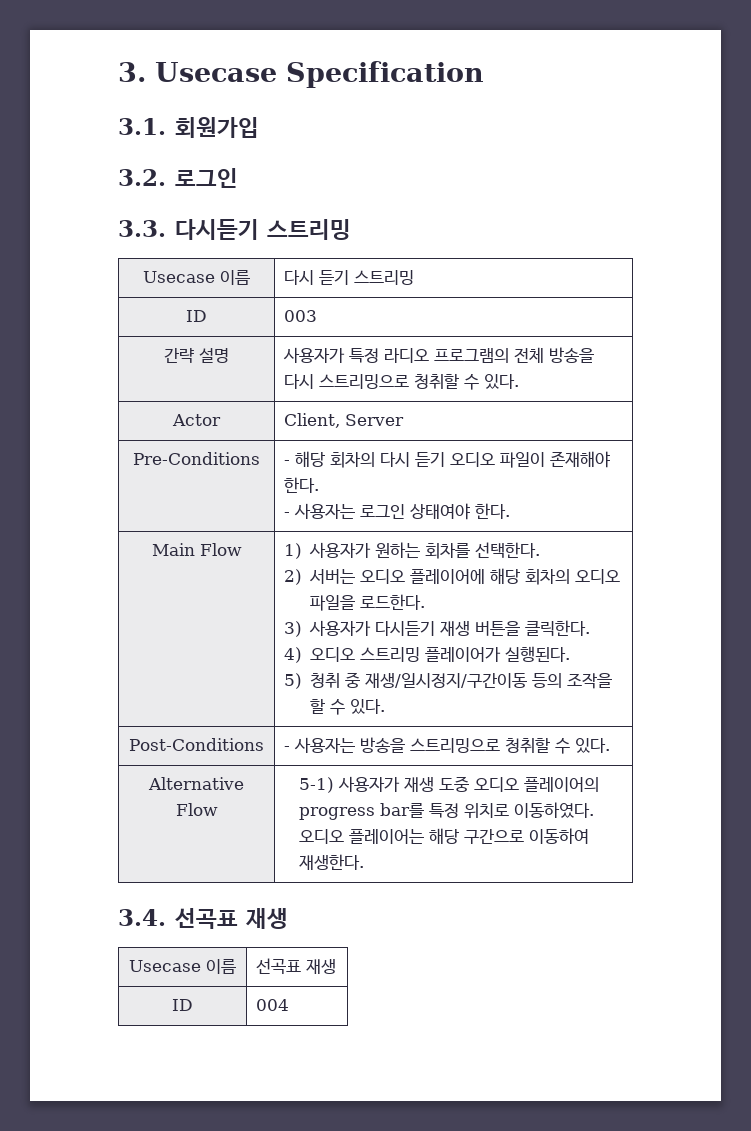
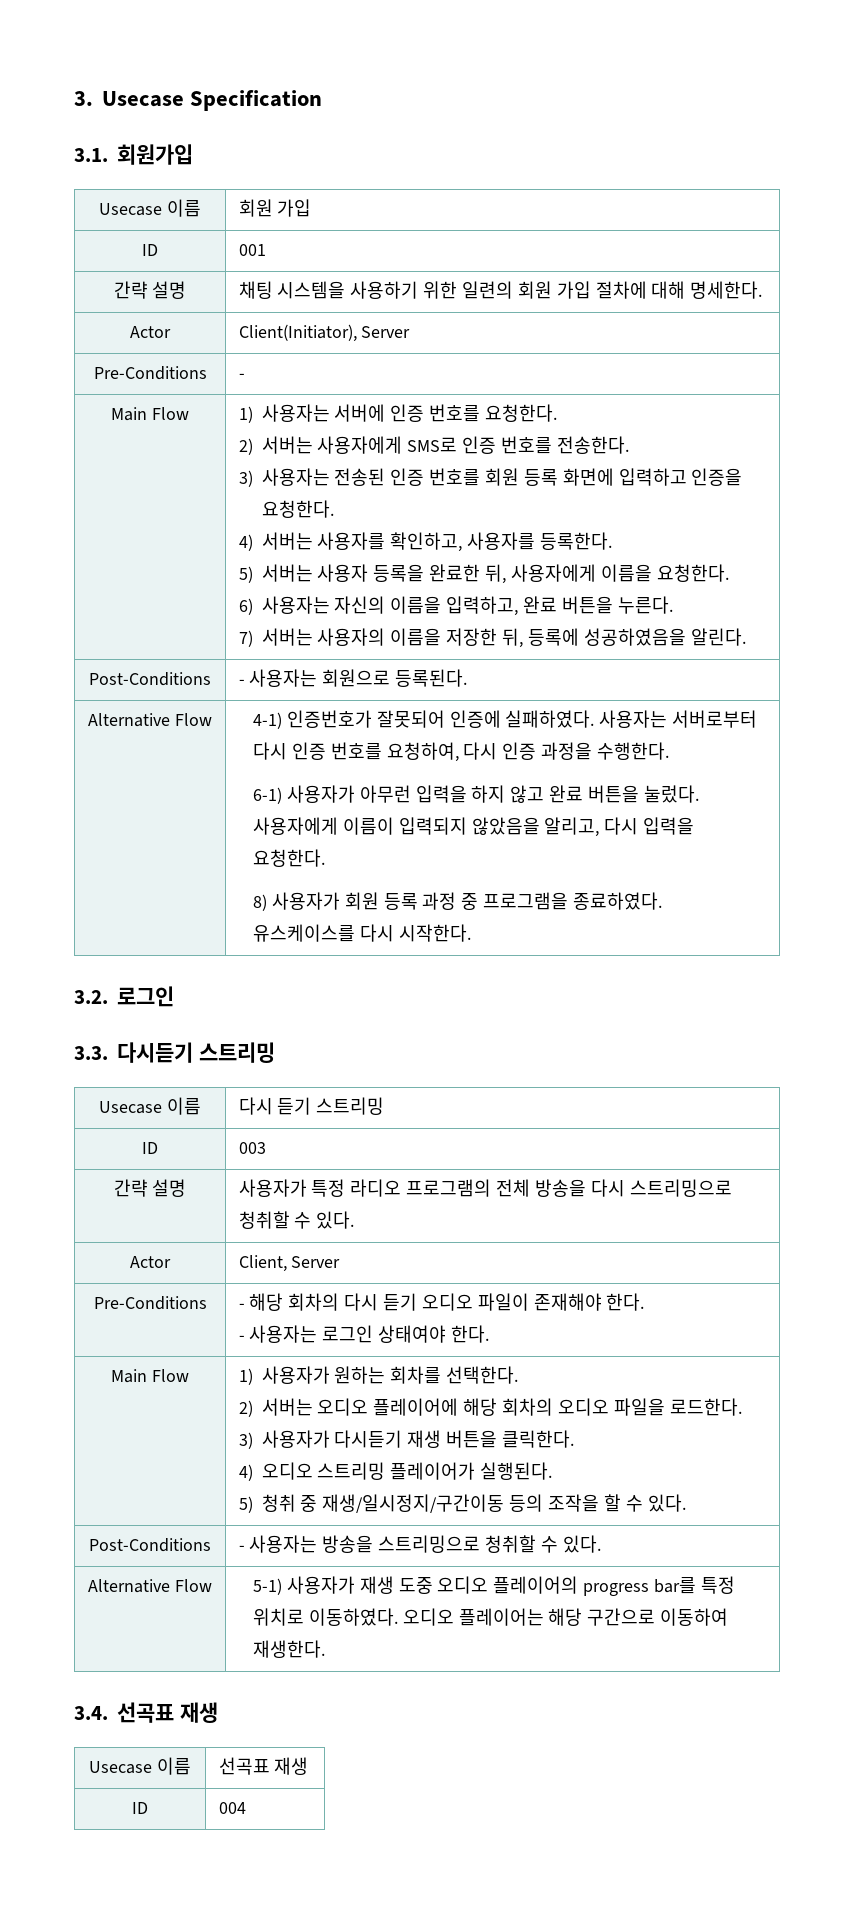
+ Usecase 이름 | 회원 가입
+ ID | 001
+ 간략 설명 | 채팅 시스템을 사용하기 위한 일련의 회원 가입 절차에 대해 명세한다.
+ Actor | Client(Initiator), Server
+ Pre-Conditions | -
+ Main Flow | 1) 사용자는 서버에 인증 번호를 요청한다.
+ 2) 서버는 사용자에게 SMS로 인증 번호를 전송한다.
+ 3) 사용자는 전송된 인증 번호를 회원 등록 화면에 입력하고 인증을 요청한다.
+ 4) 서버는 사용자를 확인하고, 사용자를 등록한다.
+ 5) 서버는 사용자 등록을 완료한 뒤, 사용자에게 이름을 요청한다.
+ 6) 사용자는 자신의 이름을 입력하고, 완료 버튼을 누른다.
+ 7) 서버는 사용자의 이름을 저장한 뒤, 등록에 성공하였음을 알린다.
+ Post-Conditions | - 사용자는 회원으로 등록된다.
+ Alternative Flow | 4-1) 인증번호가 잘못되어 인증에 실패하였다. 사용자는 서버로부터 다시 인증 번호를 요청하여, 다시 인증 과정을 수행한다.
+ 6-1) 사용자가 아무런 입력을 하지 않고 완료 버튼을 눌렀다. 사용자에게 이름이 입력되지 않았음을 알리고, 다시 입력을 요청한다.
+ 8) 사용자가 회원 등록 과정 중 프로그램을 종료하였다. 유스케이스를 다시 시작한다.

